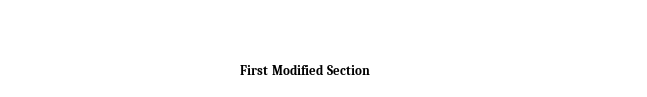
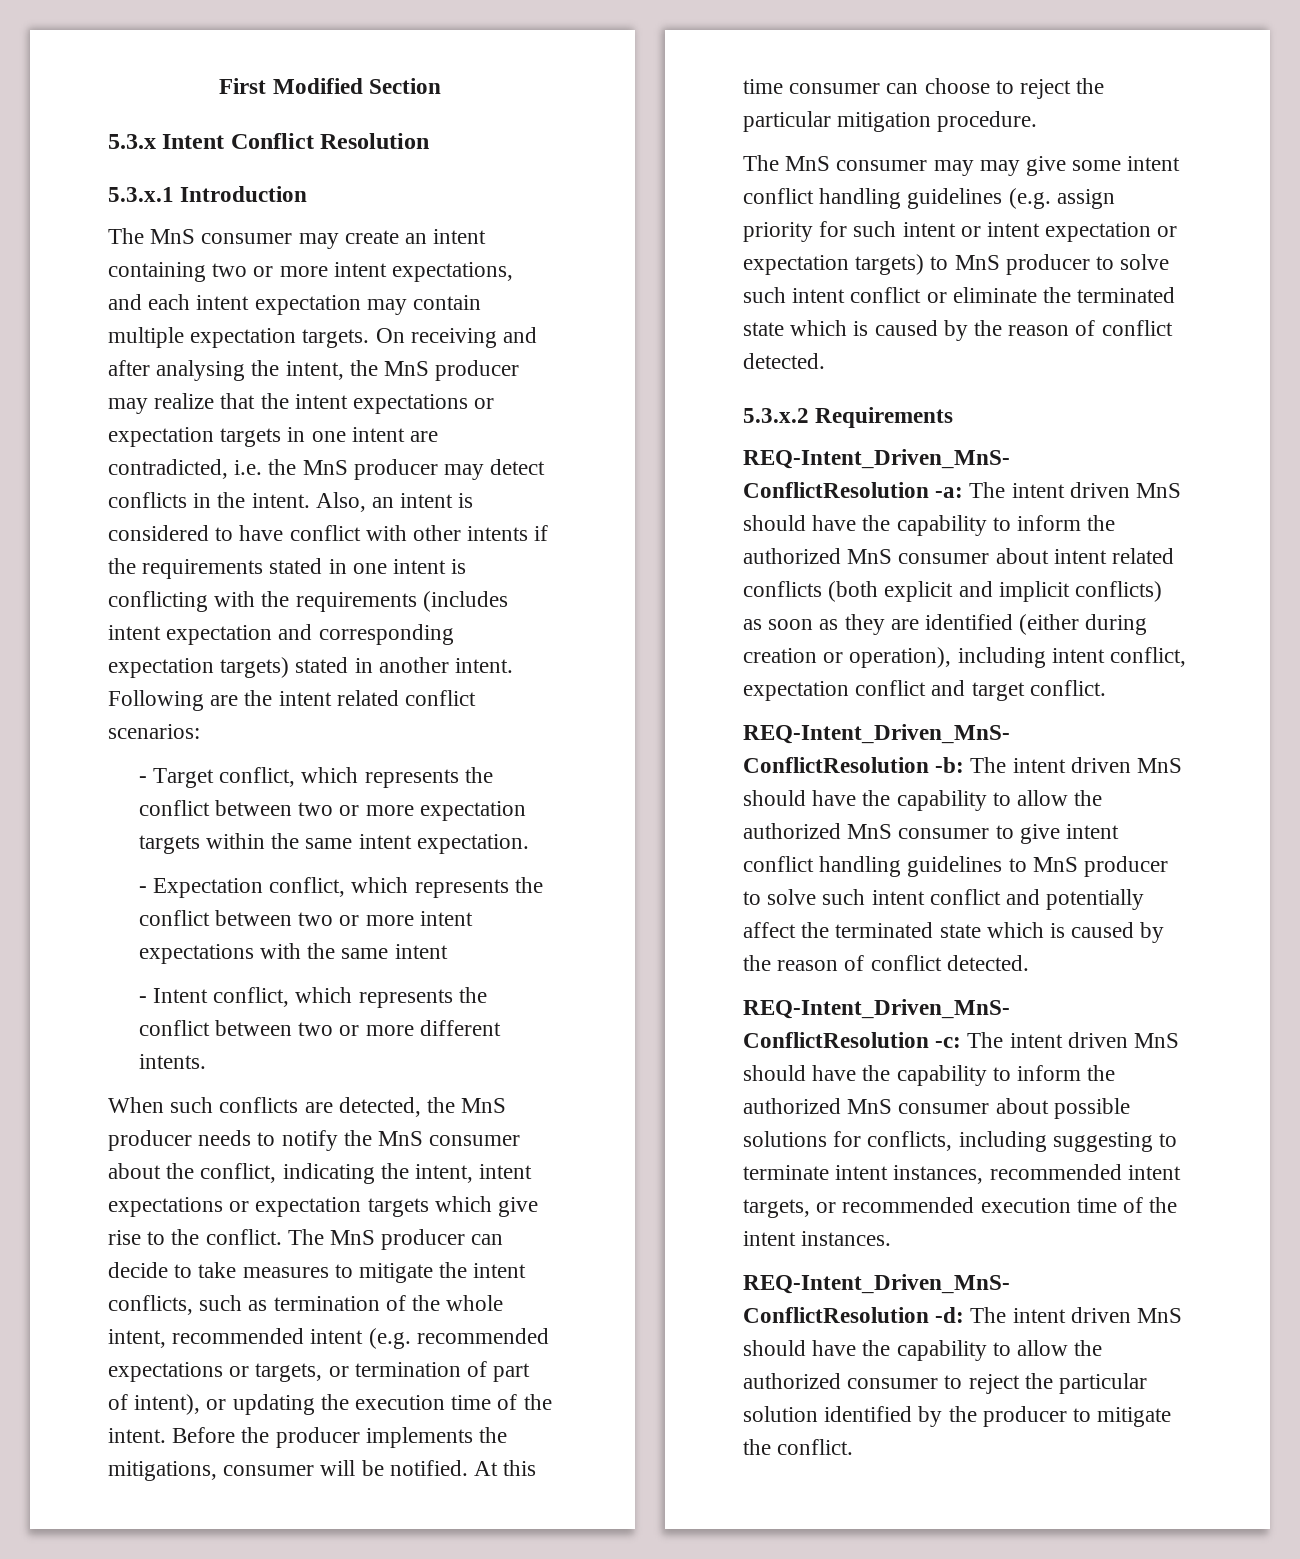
+ 5.3.x Intent Conflict Resolution
+ 5.3.x.1 Introduction
+ The MnS consumer may create an intent containing two or more intent expectations, and each intent expectation may contain multiple expectation targets. On receiving and after analysing the intent, the MnS producer may realize that the intent expectations or expectation targets in one intent are contradicted, i.e. the MnS producer may detect conflicts in the intent. Also, an intent is considered to have conflict with other intents if the requirements stated in one intent is conflicting with the requirements (includes intent expectation and corresponding expectation targets) stated in another intent. Following are the intent related conflict scenarios:
+ - Target conflict, which represents the conflict between two or more expectation targets within the same intent expectation.
+ - Expectation conflict, which represents the conflict between two or more intent expectations with the same intent
+ - Intent conflict, which represents the conflict between two or more different intents.
+ When such conflicts are detected, the MnS producer needs to notify the MnS consumer about the conflict, indicating the intent, intent expectations or expectation targets which give rise to the conflict. The MnS producer can decide to take measures to mitigate the intent conflicts, such as termination of the whole intent, recommended intent (e.g. recommended expectations or targets, or termination of part of intent), or updating the execution time of the intent. Before the producer implements the mitigations, consumer will be notified. At this time consumer can choose to reject the particular mitigation procedure.
+ The MnS consumer may may give some intent conflict handling guidelines (e.g. assign priority for such intent or intent expectation or expectation targets) to MnS producer to solve such intent conflict or eliminate the terminated state which is caused by the reason of conflict detected.
+ 5.3.x.2 Requirements
+ REQ-Intent_Driven_MnS- ConflictResolution -a: The intent driven MnS should have the capability to inform the authorized MnS consumer about intent related conflicts (both explicit and implicit conflicts) as soon as they are identified (either during creation or operation), including intent conflict, expectation conflict and target conflict.
+ REQ-Intent_Driven_MnS- ConflictResolution -b: The intent driven MnS should have the capability to allow the authorized MnS consumer to give intent conflict handling guidelines to MnS producer to solve such intent conflict and potentially affect the terminated state which is caused by the reason of conflict detected.
+ REQ-Intent_Driven_MnS- ConflictResolution -c: The intent driven MnS should have the capability to inform the authorized MnS consumer about possible solutions for conflicts, including suggesting to terminate intent instances, recommended intent targets, or recommended execution time of the intent instances.
+ REQ-Intent_Driven_MnS- ConflictResolution -d: The intent driven MnS should have the capability to allow the authorized consumer to reject the particular solution identified by the producer to mitigate the conflict.

